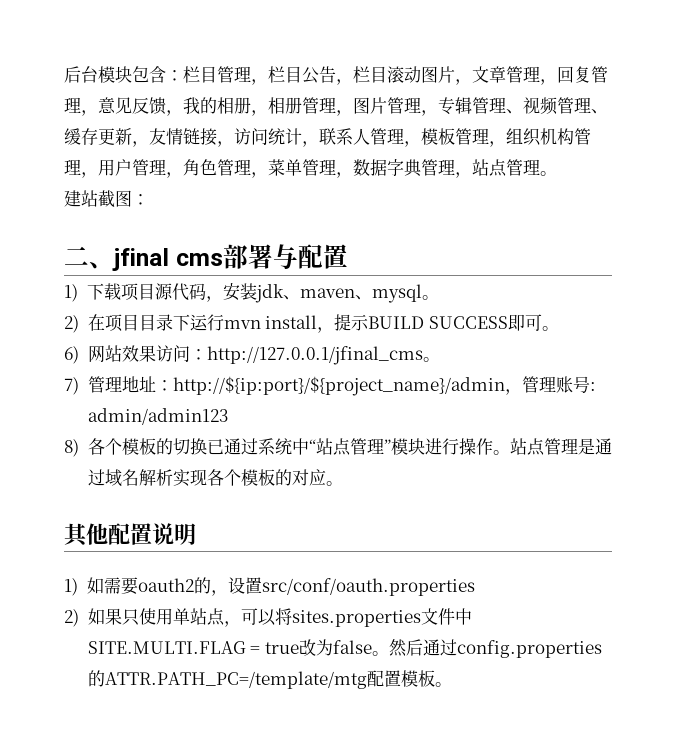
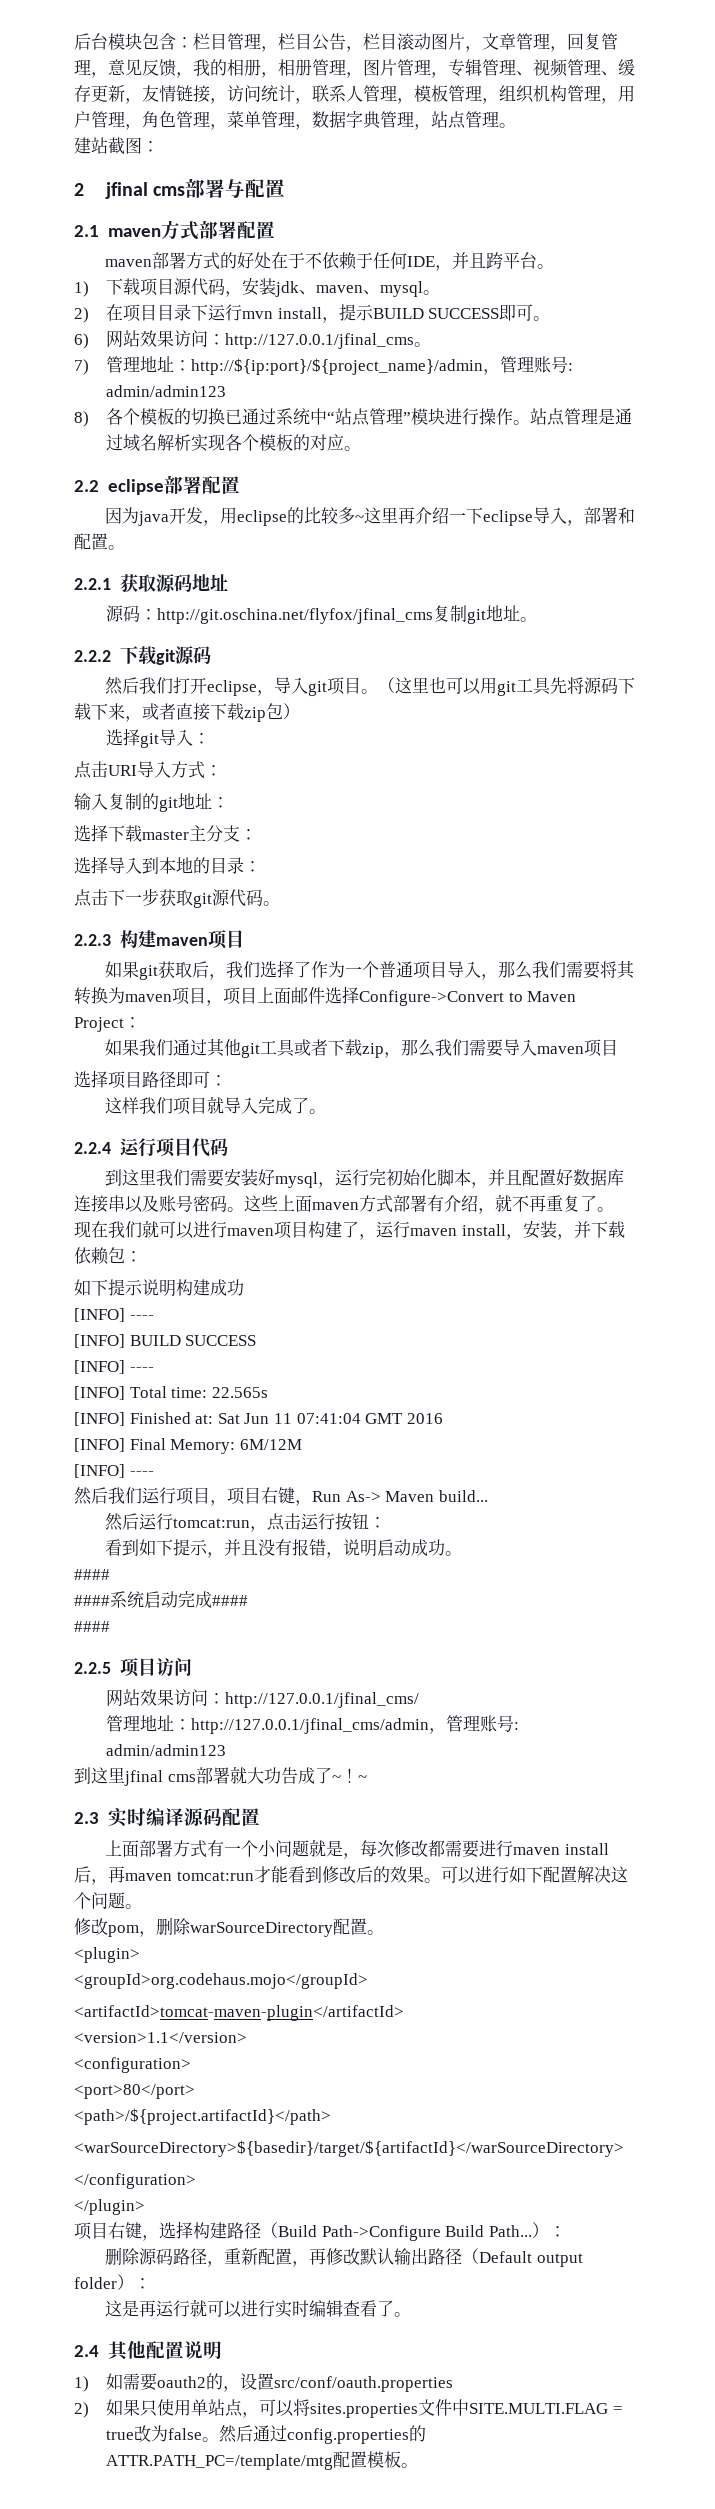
- 二、jfinal cms部署与配置
+ 2 jfinal cms部署与配置
+ 2.1 maven方式部署配置
+ maven部署方式的好处在于不依赖于任何IDE，并且跨平台。
- 其他配置说明
+ 2.2 eclipse部署配置
+ 因为java开发，用eclipse的比较多~这里再介绍一下eclipse导入，部署和配置。
+ 2.2.1获取源码地址
+ 源码：http://git.oschina.net/flyfox/jfinal_cms复制git地址。
+ 2.2.2下载git源码
+ 然后我们打开eclipse，导入git项目。（这里也可以用git工具先将源码下载下来，或者直接下载zip包）
+ 选择git导入：
+ 点击URI导入方式：
+ 输入复制的git地址：
+ 选择下载master主分支：
+ 选择导入到本地的目录：
+ 点击下一步获取git源代码。
+ 2.2.3构建maven项目
+ 如果git获取后，我们选择了作为一个普通项目导入，那么我们需要将其转换为maven项目，项目上面邮件选择Configure->Convert to Maven Project：
+ 如果我们通过其他git工具或者下载zip，那么我们需要导入maven项目
+ 选择项目路径即可：
+ 这样我们项目就导入完成了。
+ 2.2.4运行项目代码
+ 到这里我们需要安装好mysql，运行完初始化脚本，并且配置好数据库连接串以及账号密码。这些上面maven方式部署有介绍，就不再重复了。
+ 现在我们就可以进行maven项目构建了，运行maven install，安装，并下载依赖包：
+ 如下提示说明构建成功
+ [INFO] ----
+ [INFO] BUILD SUCCESS
+ [INFO] ----
+ [INFO] Total time: 22.565s
+ [INFO] Finished at: Sat Jun 11 07:41:04 GMT 2016
+ [INFO] Final Memory: 6M/12M
+ [INFO] ----
+ 然后我们运行项目，项目右键，Run As-> Maven build...
+ 然后运行tomcat:run，点击运行按钮：
+ 看到如下提示，并且没有报错，说明启动成功。
+ ####
+ ####系统启动完成####
+ ####
+ 2.2.5项目访问
+ 网站效果访问：http://127.0.0.1/jfinal_cms/
+ 管理地址：http://127.0.0.1/jfinal_cms/admin，管理账号: admin/admin123
+ 到这里jfinal cms部署就大功告成了~！~
+ 2.3实时编译源码配置
+ 上面部署方式有一个小问题就是，每次修改都需要进行maven install后，再maven tomcat:run才能看到修改后的效果。可以进行如下配置解决这个问题。
+ 修改pom，删除warSourceDirectory配置。
+ <plugin>
+ <groupId>org.codehaus.mojo</groupId>
+ <artifactId>tomcat-maven-plugin</artifactId>
+ <version>1.1</version>
+ <configuration>
+ <port>80</port>
+ <path>/${project.artifactId}</path>
+ <warSourceDirectory>${basedir}/target/${artifactId}</warSourceDirectory>
+ </configuration>
+ </plugin>
+ 项目右键，选择构建路径（Build Path->Configure Build Path...）：
+ 删除源码路径，重新配置，再修改默认输出路径（Default output folder）：
+ 这是再运行就可以进行实时编辑查看了。
+ 2.4其他配置说明

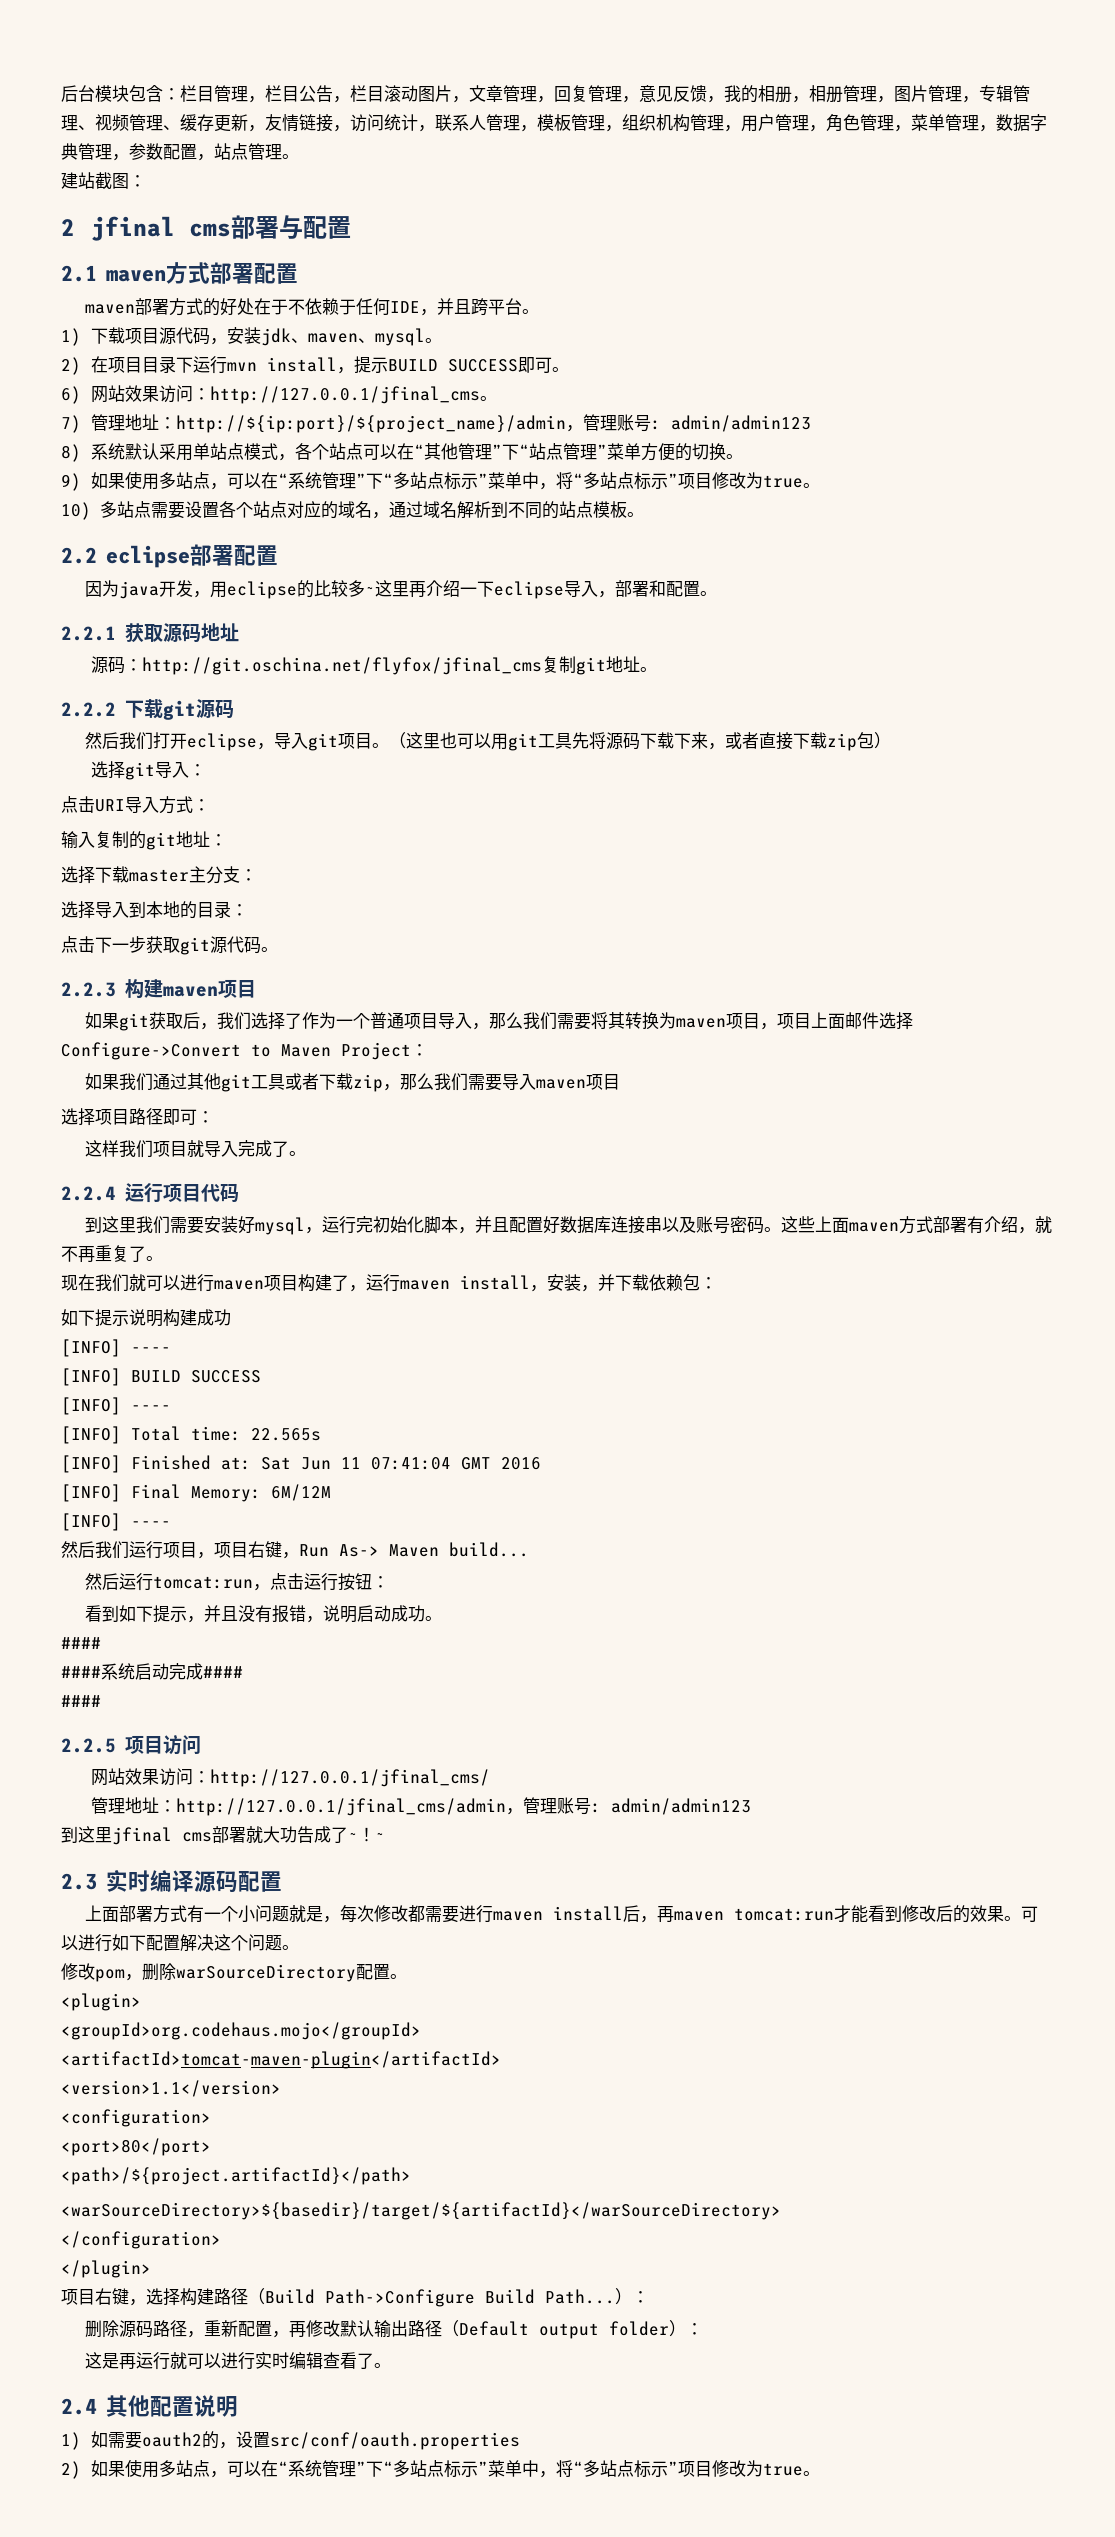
- 栏目管理，栏目公告，栏目滚动图片，文章管理，回复管理，意见反馈，我的相册，相册管理，图片管理，专辑管理、视频管理、缓存更新，友情链接，访问统计，联系人管理，模板管理，组织机构管理，用户管理，角色管理，菜单管理，数据字典管理，站点管理。
+ 栏目管理，栏目公告，栏目滚动图片，文章管理，回复管理，意见反馈，我的相册，相册管理，图片管理，专辑管理、视频管理、缓存更新，友情链接，访问统计，联系人管理，模板管理，组织机构管理，用户管理，角色管理，菜单管理，数据字典管理，参数配置，站点管理。
- 8)各个模板的切换已通过系统中“站点管理”模块进行操作。站点管理是通过域名解析实现各个模板的对应。
+ 8)系统默认采用单站点模式，各个站点可以在“其他管理”下“站点管理”菜单方便的切换。
+ 9)如果使用多站点，可以在“系统管理”下“多站点标示”菜单中，将“多站点标示”项目修改为true。
+ 10)多站点需要设置各个站点对应的域名，通过域名解析到不同的站点模板。
- 2)如果只使用单站点，可以将sites.properties文件中SITE.MULTI.FLAG = true改为false。然后通过config.properties的ATTR.PATH_PC=/template/mtg配置模板。
+ 2)如果使用多站点，可以在“系统管理”下“多站点标示”菜单中，将“多站点标示”项目修改为true。

